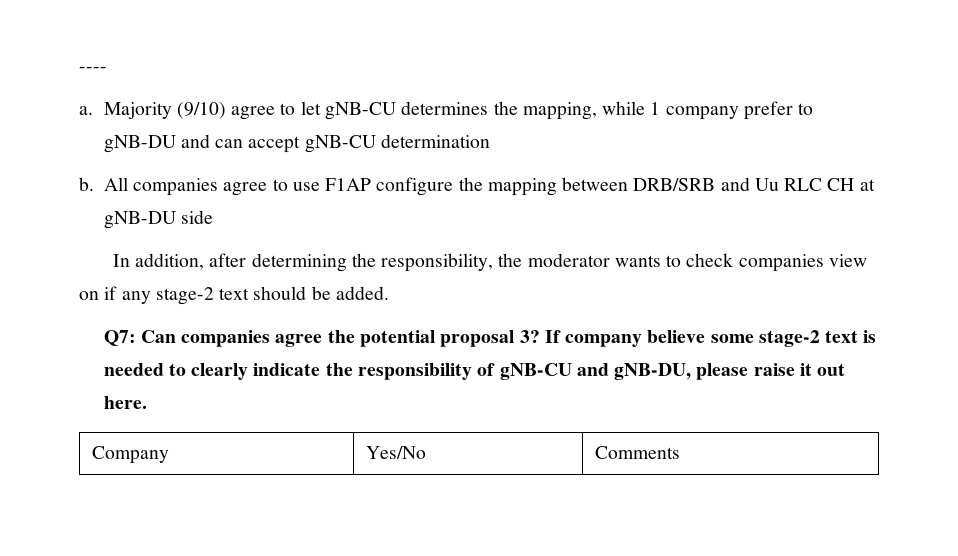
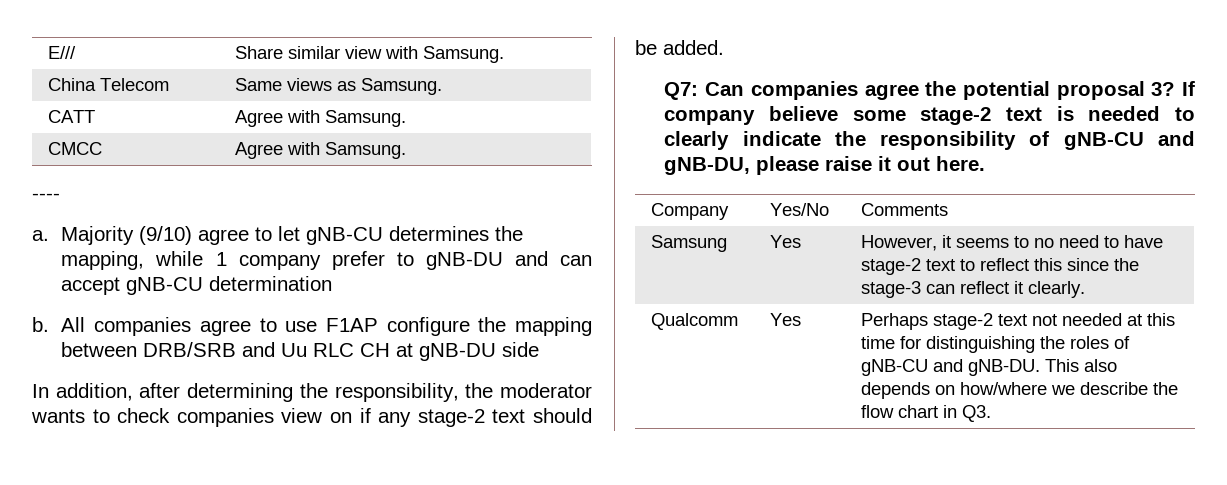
+ E/// | Share similar view with Samsung.
+ China Telecom | Same views as Samsung.
+ CATT | Agree with Samsung.
+ CMCC | Agree with Samsung.
+ Samsung | Yes | However, it seems to no need to have stage-2 text to reflect this since the stage-3 can reflect it clearly.
+ Qualcomm | Yes | Perhaps stage-2 text not needed at this time for distinguishing the roles of gNB-CU and gNB-DU. This also depends on how/where we describe the flow chart in Q3.

